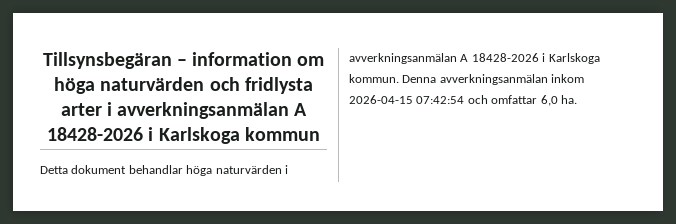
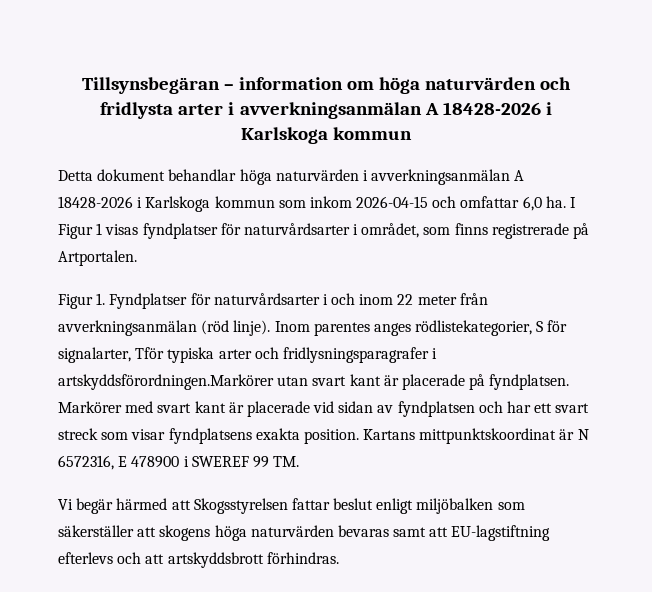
- Detta dokument behandlar höga naturvärden i avverkningsanmälan A 18428-2026 i Karlskoga kommun. Denna avverkningsanmälan inkom 2026-04-15 07:42:54 och omfattar 6,0 ha.
+ Detta dokument behandlar höga naturvärden i avverkningsanmälan A 18428-2026 i Karlskoga kommun som inkom 2026-04-15 och omfattar 6,0 ha.
+ I Figur 1 visas fyndplatser för naturvårdsarter i området, som finns registrerade på Artportalen.
+ Figur 1. Fyndplatser för naturvårdsarter i och inom 22 meter från avverkningsanmälan (röd linje). Inom parentes anges rödlistekategorier, S för signalarter, Tför typiska arter och fridlysningsparagrafer i artskyddsförordningen.Markörer utan svart kant är placerade på fyndplatsen. Markörer med svart kant är placerade vid sidan av fyndplatsen och har ett svart streck som visar fyndplatsens exakta position. Kartans mittpunktskoordinat är N 6572316, E 478900 i SWEREF 99 TM.
+ Vi begär härmed att Skogsstyrelsen fattar beslut enligt miljöbalken som säkerställer att skogens höga naturvärden bevaras samt att EU-lagstiftning efterlevs och att artskyddsbrott förhindras.

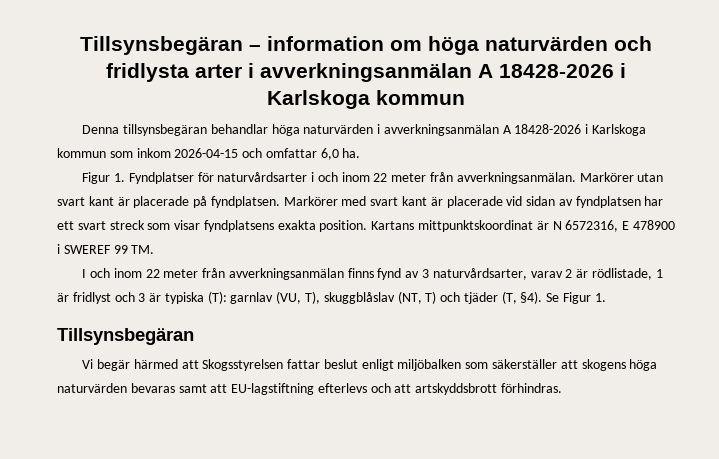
- Detta dokument behandlar höga naturvärden i avverkningsanmälan A 18428-2026 i Karlskoga kommun som inkom 2026-04-15 och omfattar 6,0 ha. I Figur 1 visas fyndplatser för naturvårdsarter i området, som finns registrerade på Artportalen.
+ Denna tillsynsbegäran behandlar höga naturvärden i avverkningsanmälan A 18428-2026 i Karlskoga kommun som inkom 2026-04-15 och omfattar 6,0 ha.
- Figur 1. Fyndplatser för naturvårdsarter i och inom 22 meter från avverkningsanmälan (röd linje). Inom parentes anges rödlistekategorier, S för signalarter, Tför typiska arter och fridlysningsparagrafer i artskyddsförordningen.Markörer utan svart kant är placerade på fyndplatsen.
+ Figur 1. Fyndplatser för naturvårdsarter i och inom 22 meter från avverkningsanmälan. Markörer utan svart kant är placerade på fyndplatsen.
- Markörer med svart kant är placerade vid sidan av fyndplatsen och har ett svart streck som visar fyndplatsens exakta position.
+ Markörer med svart kant är placerade vid sidan av fyndplatsen har ett svart streck som visar fyndplatsens exakta position.
+ I och inom 22 meter från avverkningsanmälan finns fynd av 3 naturvårdsarter, varav 2 är rödlistade, 1 är fridlyst och 3 är typiska (T): garnlav (VU, T), skuggblåslav (NT, T) och tjäder (T, §4). Se Figur 1.
+ Tillsynsbegäran

